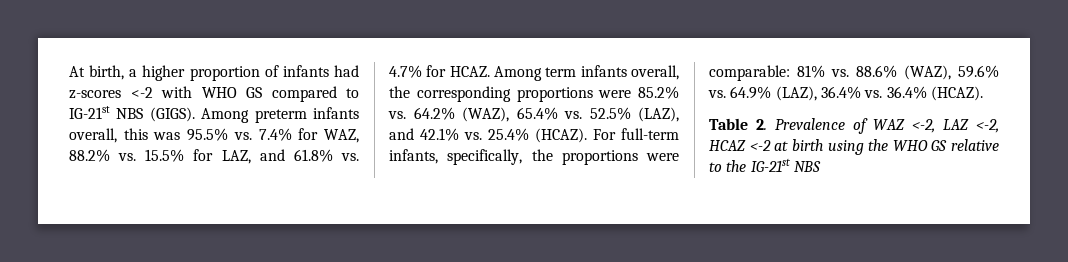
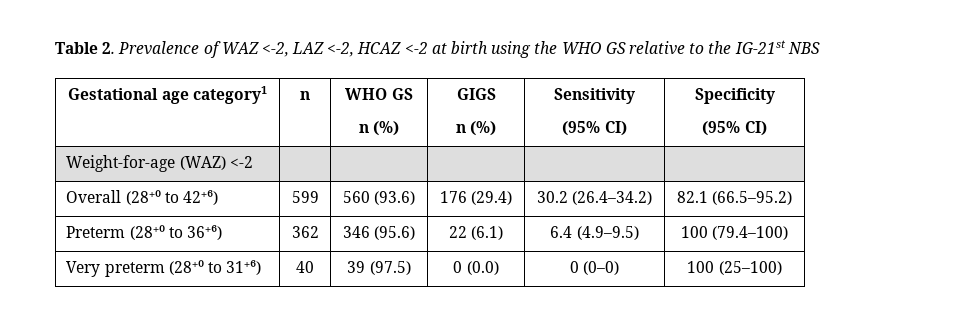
- At birth, a higher proportion of infants had z-scores <-2 with WHO GS compared to IG-21st NBS (GIGS). Among preterm infants overall, this was 95.5% vs. 7.4% for WAZ, 88.2% vs. 15.5% for LAZ, and 61.8% vs. 4.7% for HCAZ. Among term infants overall, the corresponding proportions were 85.2% vs. 64.2% (WAZ), 65.4% vs. 52.5% (LAZ), and 42.1% vs. 25.4% (HCAZ). For full-term infants, specifically, the proportions were comparable: 81% vs. 88.6% (WAZ), 59.6% vs. 64.9% (LAZ), 36.4% vs. 36.4% (HCAZ).
+ Gestational age category1 | n | WHO GS
+ n (%) | GIGS
+ n (%) | Sensitivity
+ (95% CI) | Specificity
+ (95% CI)
+ Weight-for-age (WAZ) <-2 | | | | |
+ Overall (28⁺⁰ to 42⁺⁶) | 599 | 560 (93.6) | 176 (29.4) | 30.2 (26.4–34.2) | 82.1 (66.5–95.2)
+ Preterm (28⁺⁰ to 36⁺⁶) | 362 | 346 (95.6) | 22 (6.1) | 6.4 (4.9–9.5) | 100 (79.4–100)
+ Very preterm (28⁺⁰ to 31⁺⁶) | 40 | 39 (97.5) | 0 (0.0) | 0 (0–0) | 100 (25–100)

